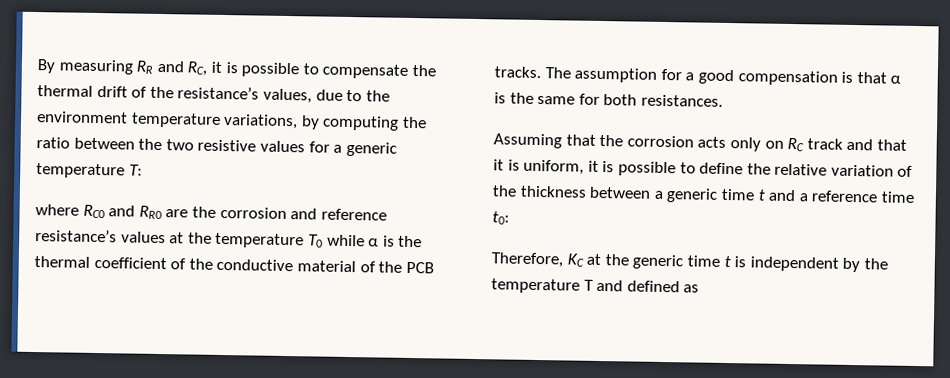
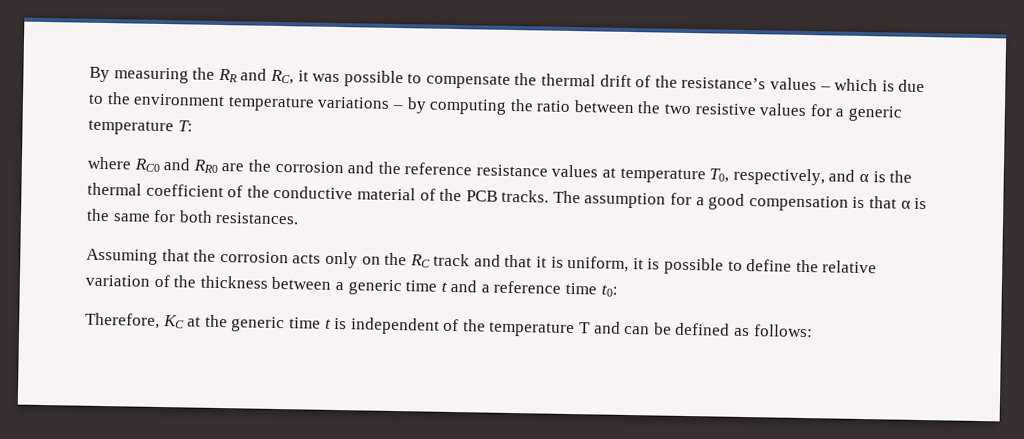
- By measuring RR and RC, it is possible to compensate the thermal drift of the resistance’s values, due to the environment temperature variations, by computing the ratio between the two resistive values for a generic temperature T:
+ By measuring the RR and RC, it was possible to compensate the thermal drift of the resistance’s values – which is due to the environment temperature variations – by computing the ratio between the two resistive values for a generic temperature T:
- where RC0 and RR0 are the corrosion and reference resistance’s values at the temperature T0 while α is the thermal coefficient of the conductive material of the PCB tracks.
+ where RC0 and RR0 are the corrosion and the reference resistance values at temperature T0, respectively, and α is the thermal coefficient of the conductive material of the PCB tracks.
- Assuming that the corrosion acts only on RC track and that it is uniform, it is possible to define the relative variation of the thickness between a generic time t and a reference time t0:
+ Assuming that the corrosion acts only on the RC track and that it is uniform, it is possible to define the relative variation of the thickness between a generic time t and a reference time t0:
- Therefore, KC at the generic time t is independent by the temperature T and defined as
+ Therefore, KC at the generic time t is independent of the temperature T and can be defined as follows:

